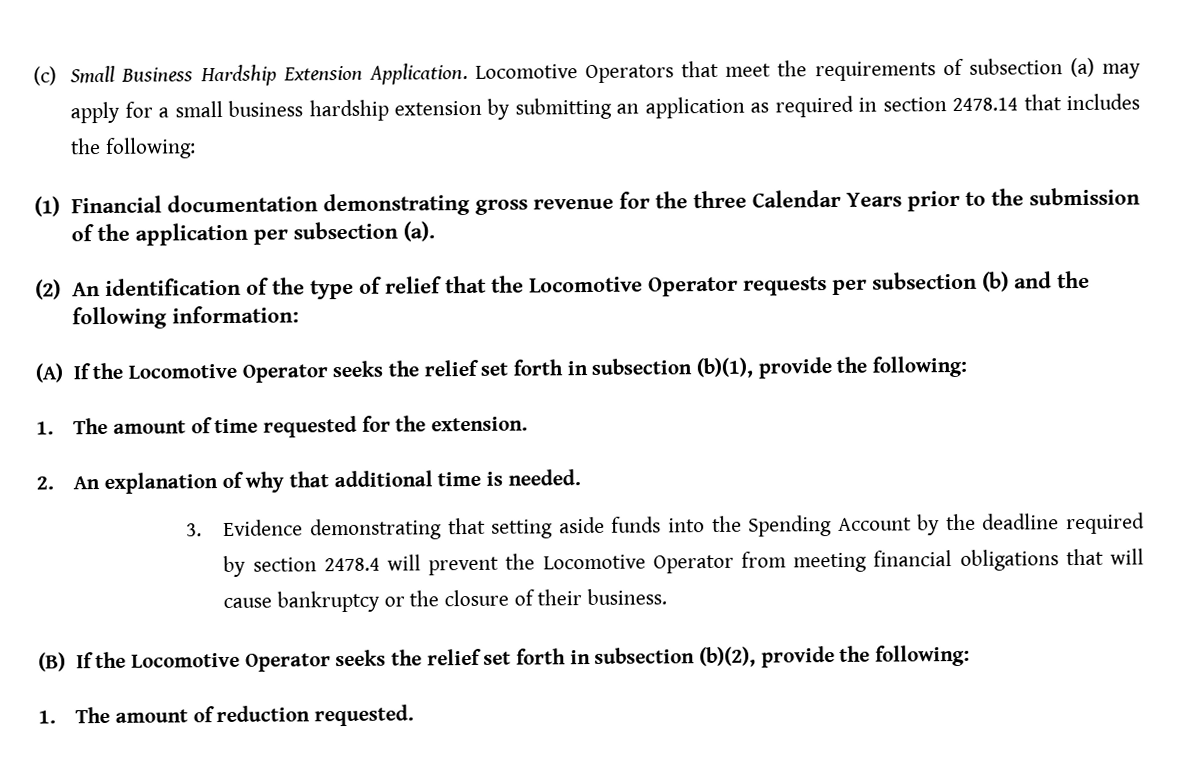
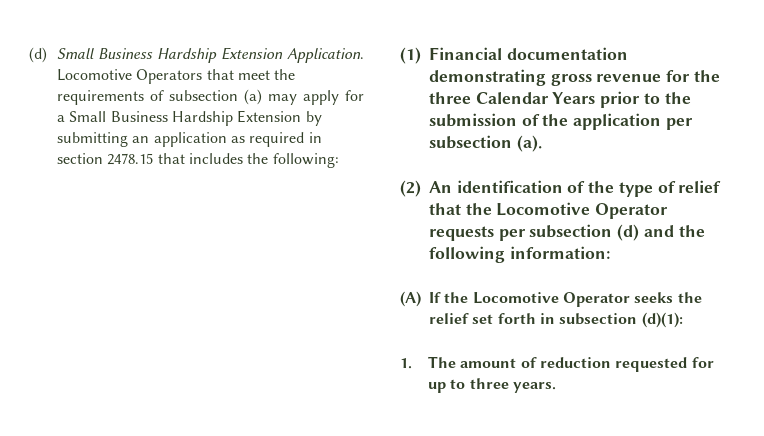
- (c) Small Business Hardship Extension Application.
+ (d) Small Business Hardship Extension Application.
- Locomotive Operators that meet the requirements of subsection (a) may apply for a small business hardship extension by submitting an application as required in section 2478.14 that includes the following:
+ Locomotive Operators that meet the requirements of subsection (a) may apply for a Small Business Hardship Extension by submitting an application as required in section 2478.15 that includes the following:
- (2) An identification of the type of relief that the Locomotive Operator requests per subsection (b) and the following information:
+ (2) An identification of the type of relief that the Locomotive Operator requests per subsection (d) and the following information:
- (A) If the Locomotive Operator seeks the relief set forth in subsection (b)(1), provide the following:
- 1. The amount of time requested for the extension.
- 2. An explanation of why that additional time is needed.
- 3. Evidence demonstrating that setting aside funds into the Spending Account by the deadline required by section 2478.4 will prevent the Locomotive Operator from meeting financial obligations that will cause bankruptcy or the closure of their business.
- (B) If the Locomotive Operator seeks the relief set forth in subsection (b)(2), provide the following:
+ (A) If the Locomotive Operator seeks the relief set forth in subsection (d)(1):
- 1. The amount of reduction requested.
+ 1. The amount of reduction requested for up to three years.

